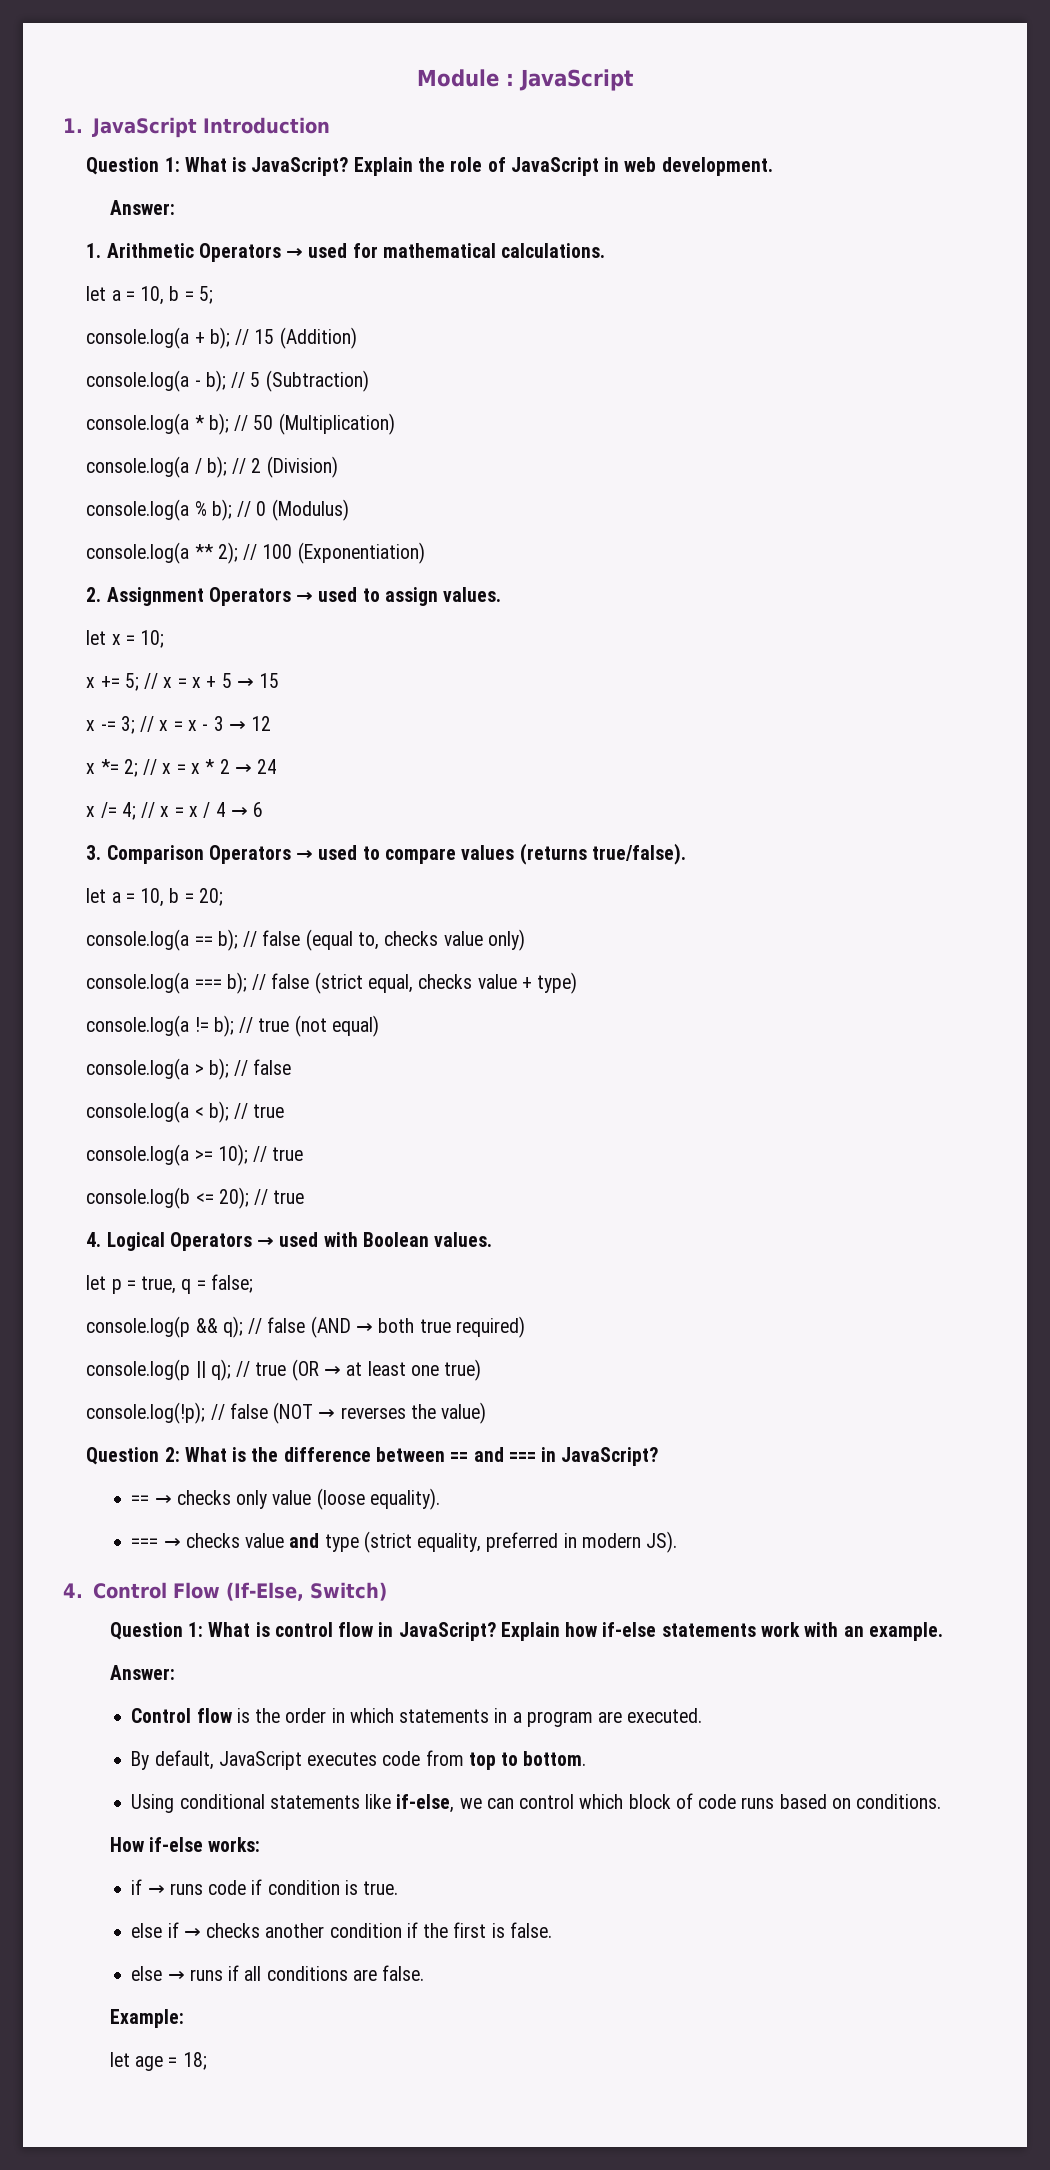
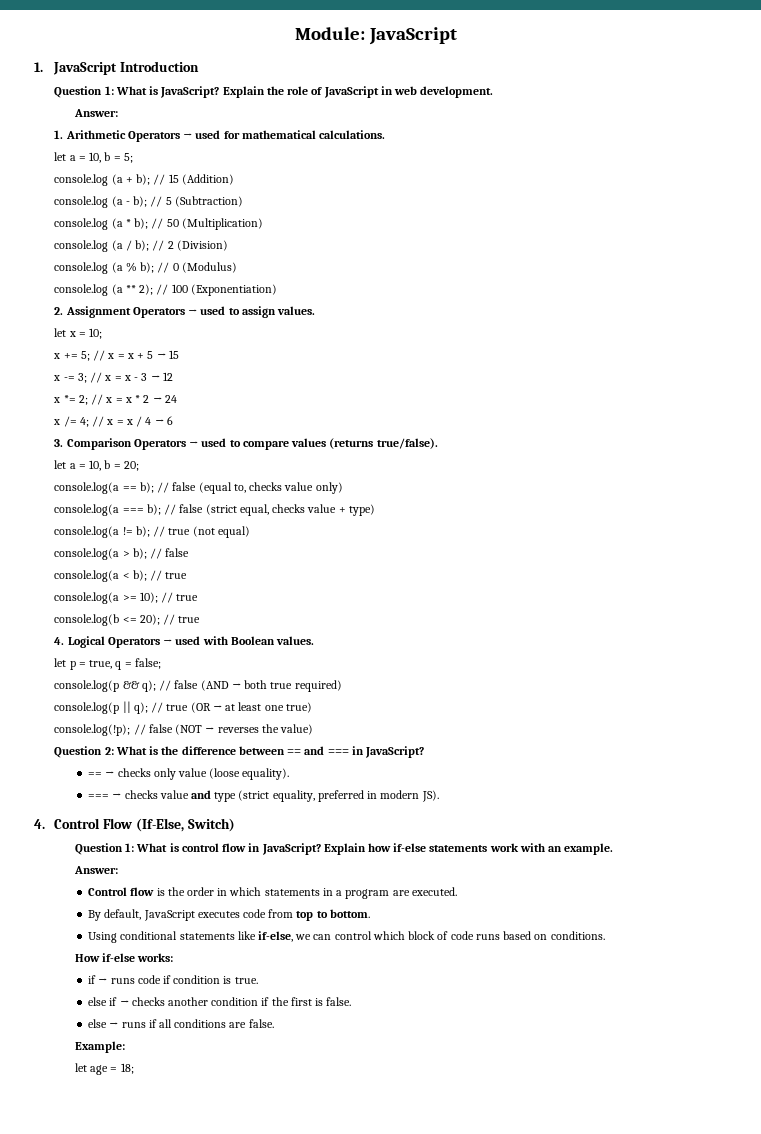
- Module : JavaScript
+ Module: JavaScript
- console.log(a + b); // 15 (Addition)
+ console.log (a + b); // 15 (Addition)
- console.log(a - b); // 5 (Subtraction)
+ console.log (a - b); // 5 (Subtraction)
- console.log(a * b); // 50 (Multiplication)
+ console.log (a * b); // 50 (Multiplication)
- console.log(a / b); // 2 (Division)
+ console.log (a / b); // 2 (Division)
- console.log(a % b); // 0 (Modulus)
+ console.log (a % b); // 0 (Modulus)
- console.log(a ** 2); // 100 (Exponentiation)
+ console.log (a ** 2); // 100 (Exponentiation)

